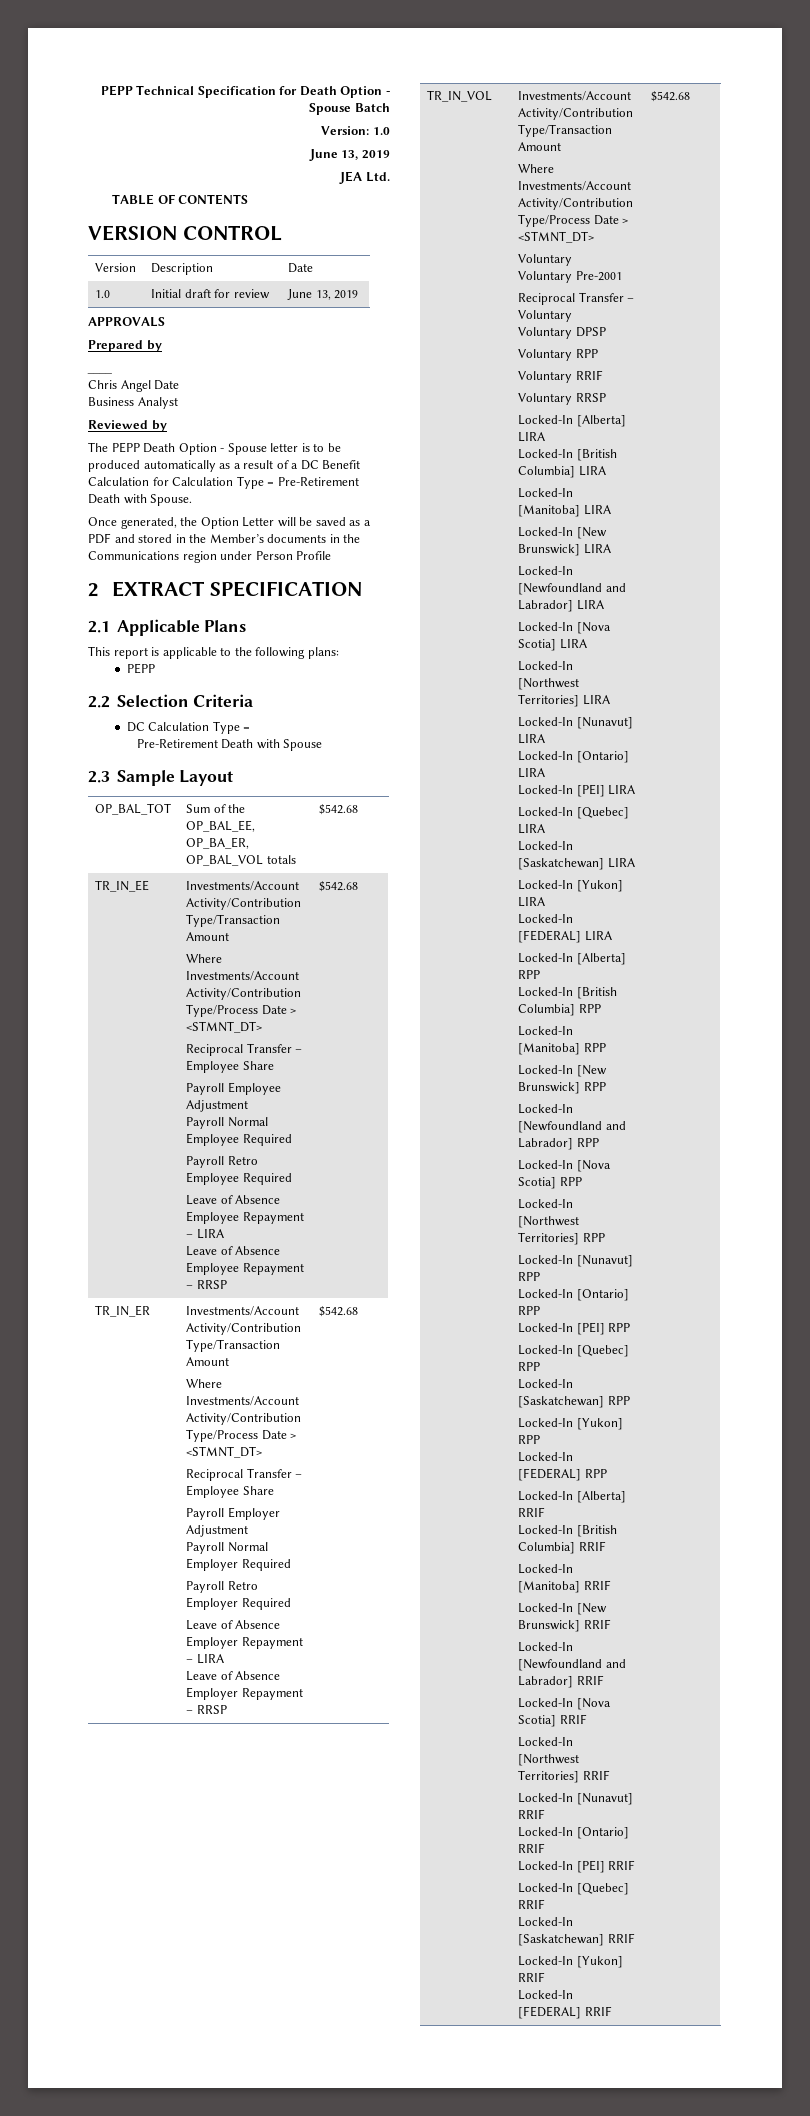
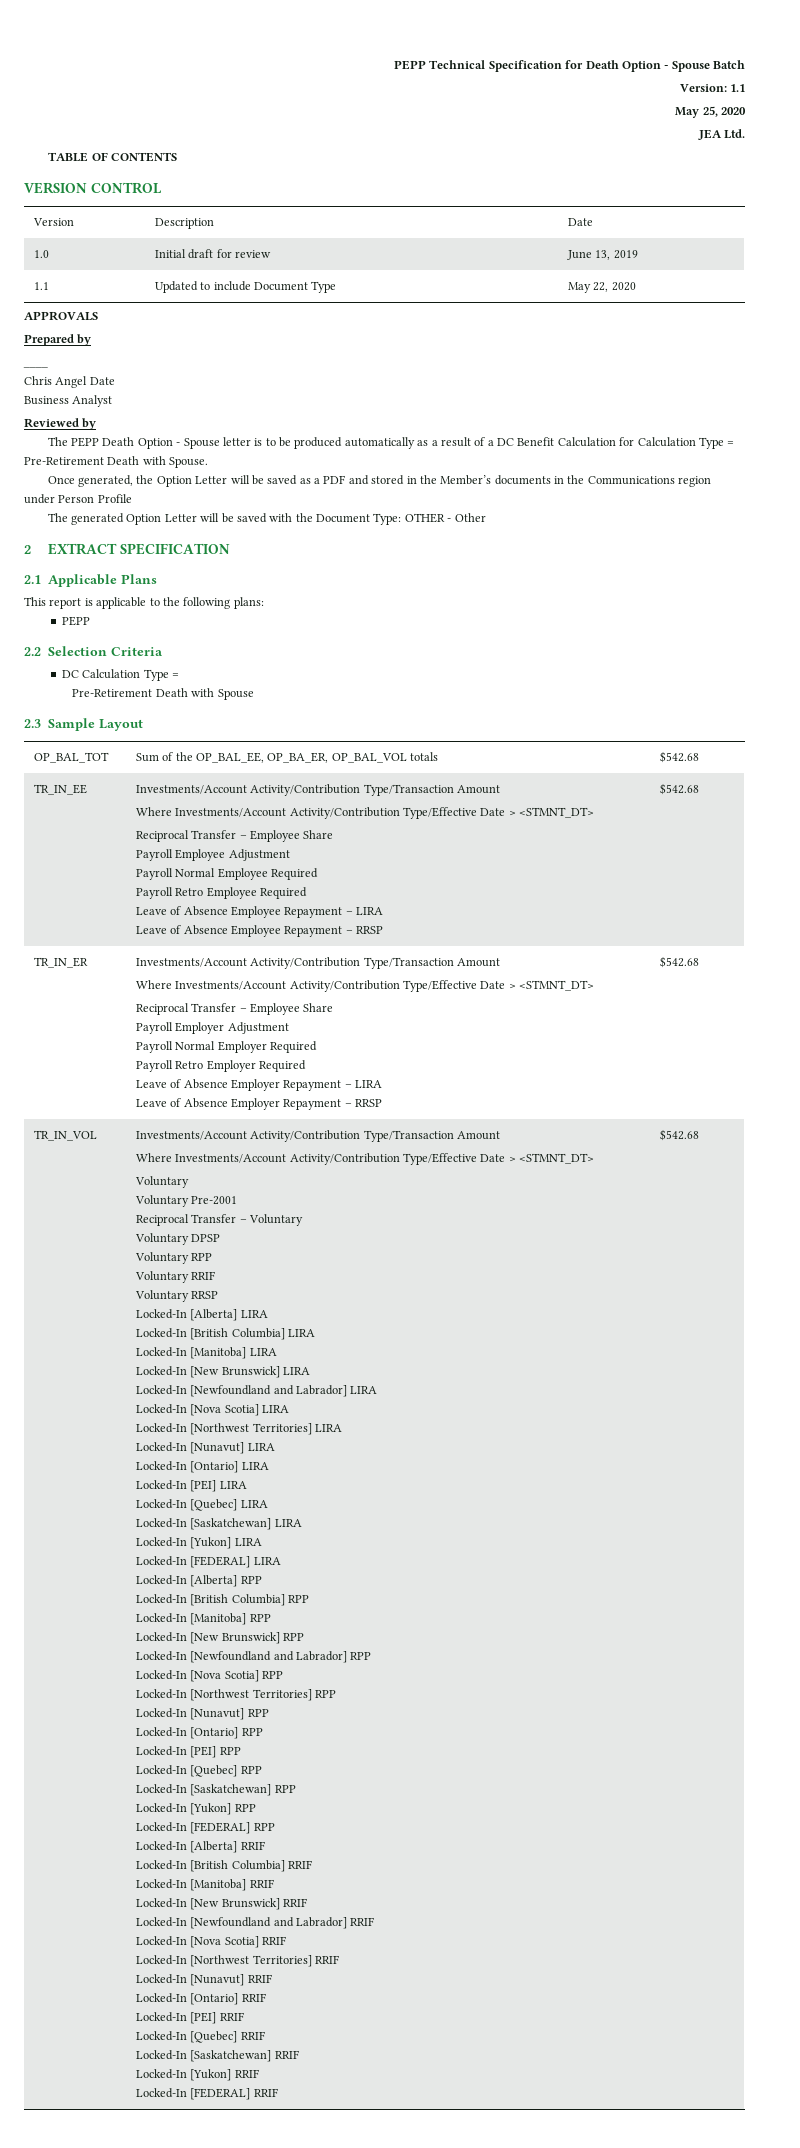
- Version: 1.0
- June 13, 2019
+ Version: 1.1
+ May 25, 2020
+ 1.1 | Updated to include Document Type | May 22, 2020
+ The generated Option Letter will be saved with the Document Type: OTHER - Other
  TR_IN_EE | Investments/Account Activity/Contribution Type/Transaction Amount
- Where Investments/Account Activity/Contribution Type/Process Date > <STMNT_DT>
+ Where Investments/Account Activity/Contribution Type/Effective Date > <STMNT_DT>
  TR_IN_ER | Investments/Account Activity/Contribution Type/Transaction Amount
- Where Investments/Account Activity/Contribution Type/Process Date > <STMNT_DT>
+ Where Investments/Account Activity/Contribution Type/Effective Date > <STMNT_DT>
  TR_IN_VOL | Investments/Account Activity/Contribution Type/Transaction Amount
- Where Investments/Account Activity/Contribution Type/Process Date > <STMNT_DT>
+ Where Investments/Account Activity/Contribution Type/Effective Date > <STMNT_DT>

